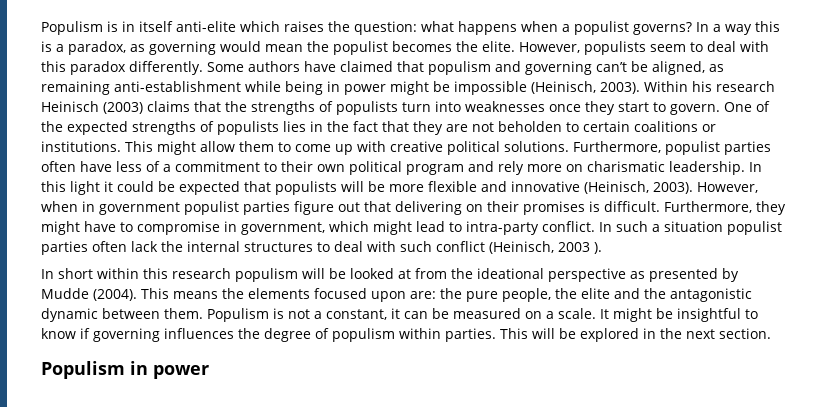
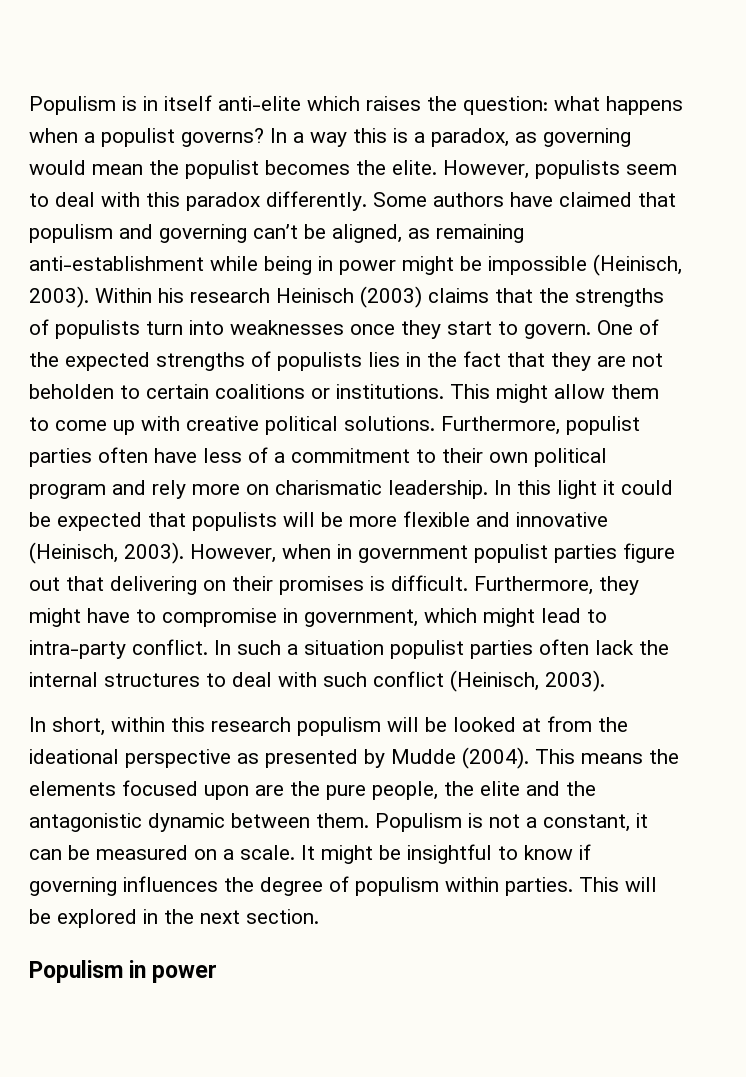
- In such a situation populist parties often lack the internal structures to deal with such conflict (Heinisch, 2003 ).
- In short within this research populism will be looked at from the ideational perspective as presented by Mudde (2004).
+ In such a situation populist parties often lack the internal structures to deal with such conflict (Heinisch, 2003).
+ In short, within this research populism will be looked at from the ideational perspective as presented by Mudde (2004).
- This means the elements focused upon are: the pure people, the elite and the antagonistic dynamic between them.
+ This means the elements focused upon are the pure people, the elite and the antagonistic dynamic between them.

